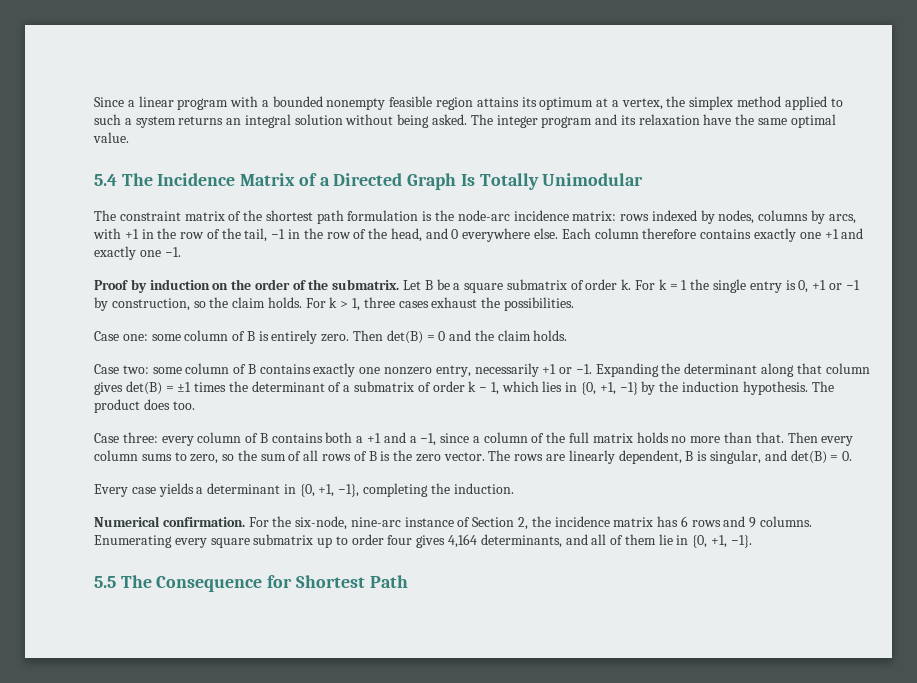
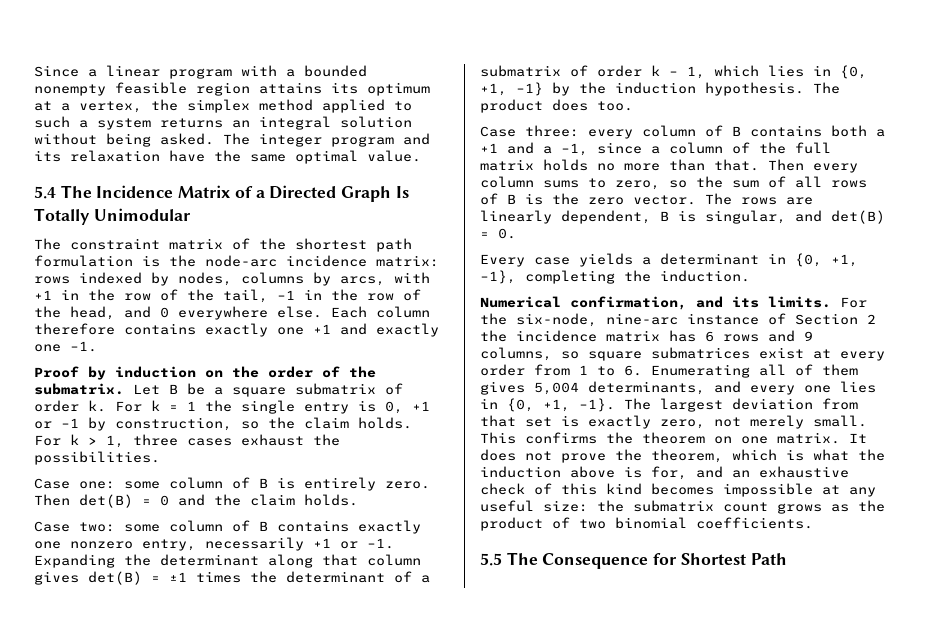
- Numerical confirmation.
+ Numerical confirmation, and its limits.
- For the six-node, nine-arc instance of Section 2, the incidence matrix has 6 rows and 9 columns. Enumerating every square submatrix up to order four gives 4,164 determinants, and all of them lie in {0, +1, −1}.
+ For the six-node, nine-arc instance of Section 2 the incidence matrix has 6 rows and 9 columns, so square submatrices exist at every order from 1 to 6. Enumerating all of them gives 5,004 determinants, and every one lies in {0, +1, −1}. The largest deviation from that set is exactly zero, not merely small. This confirms the theorem on one matrix. It does not prove the theorem, which is what the induction above is for, and an exhaustive check of this kind becomes impossible at any useful size: the submatrix count grows as the product of two binomial coefficients.

